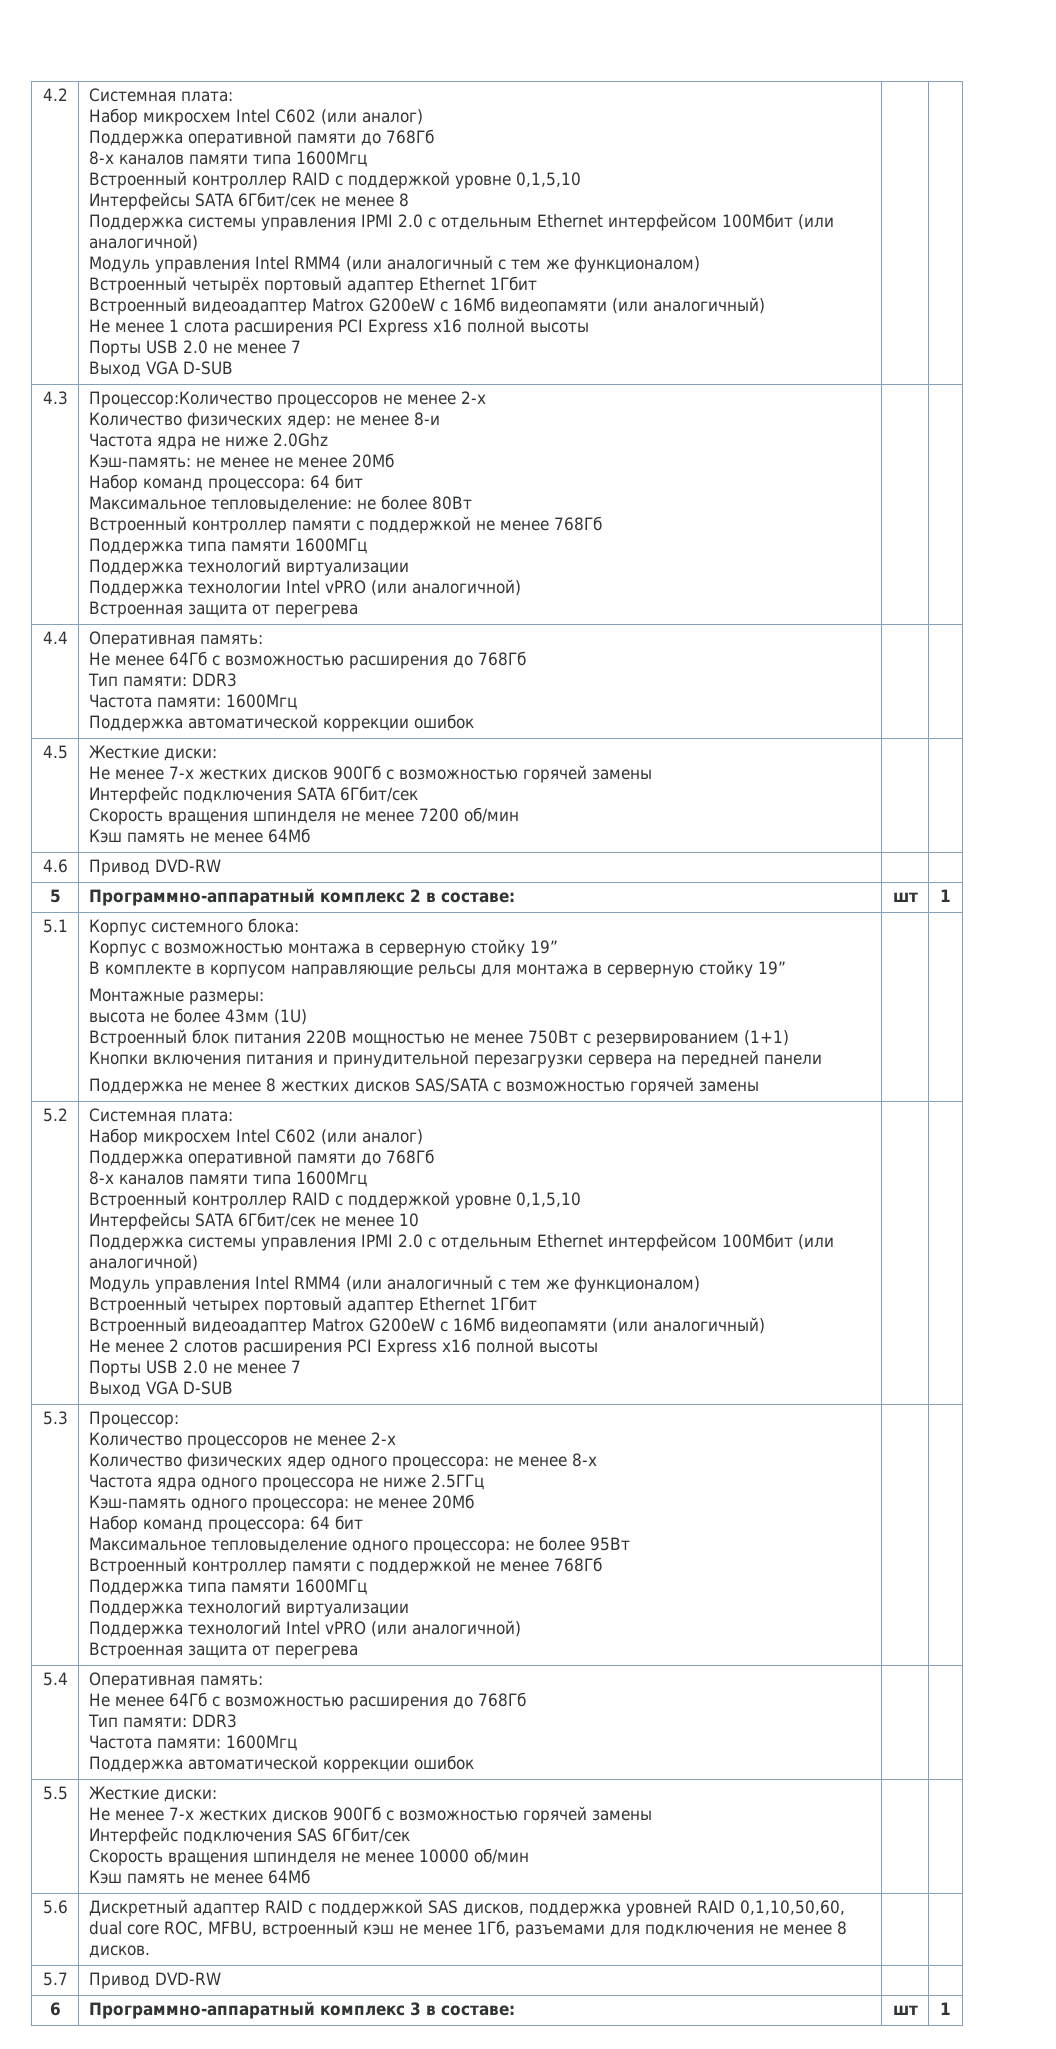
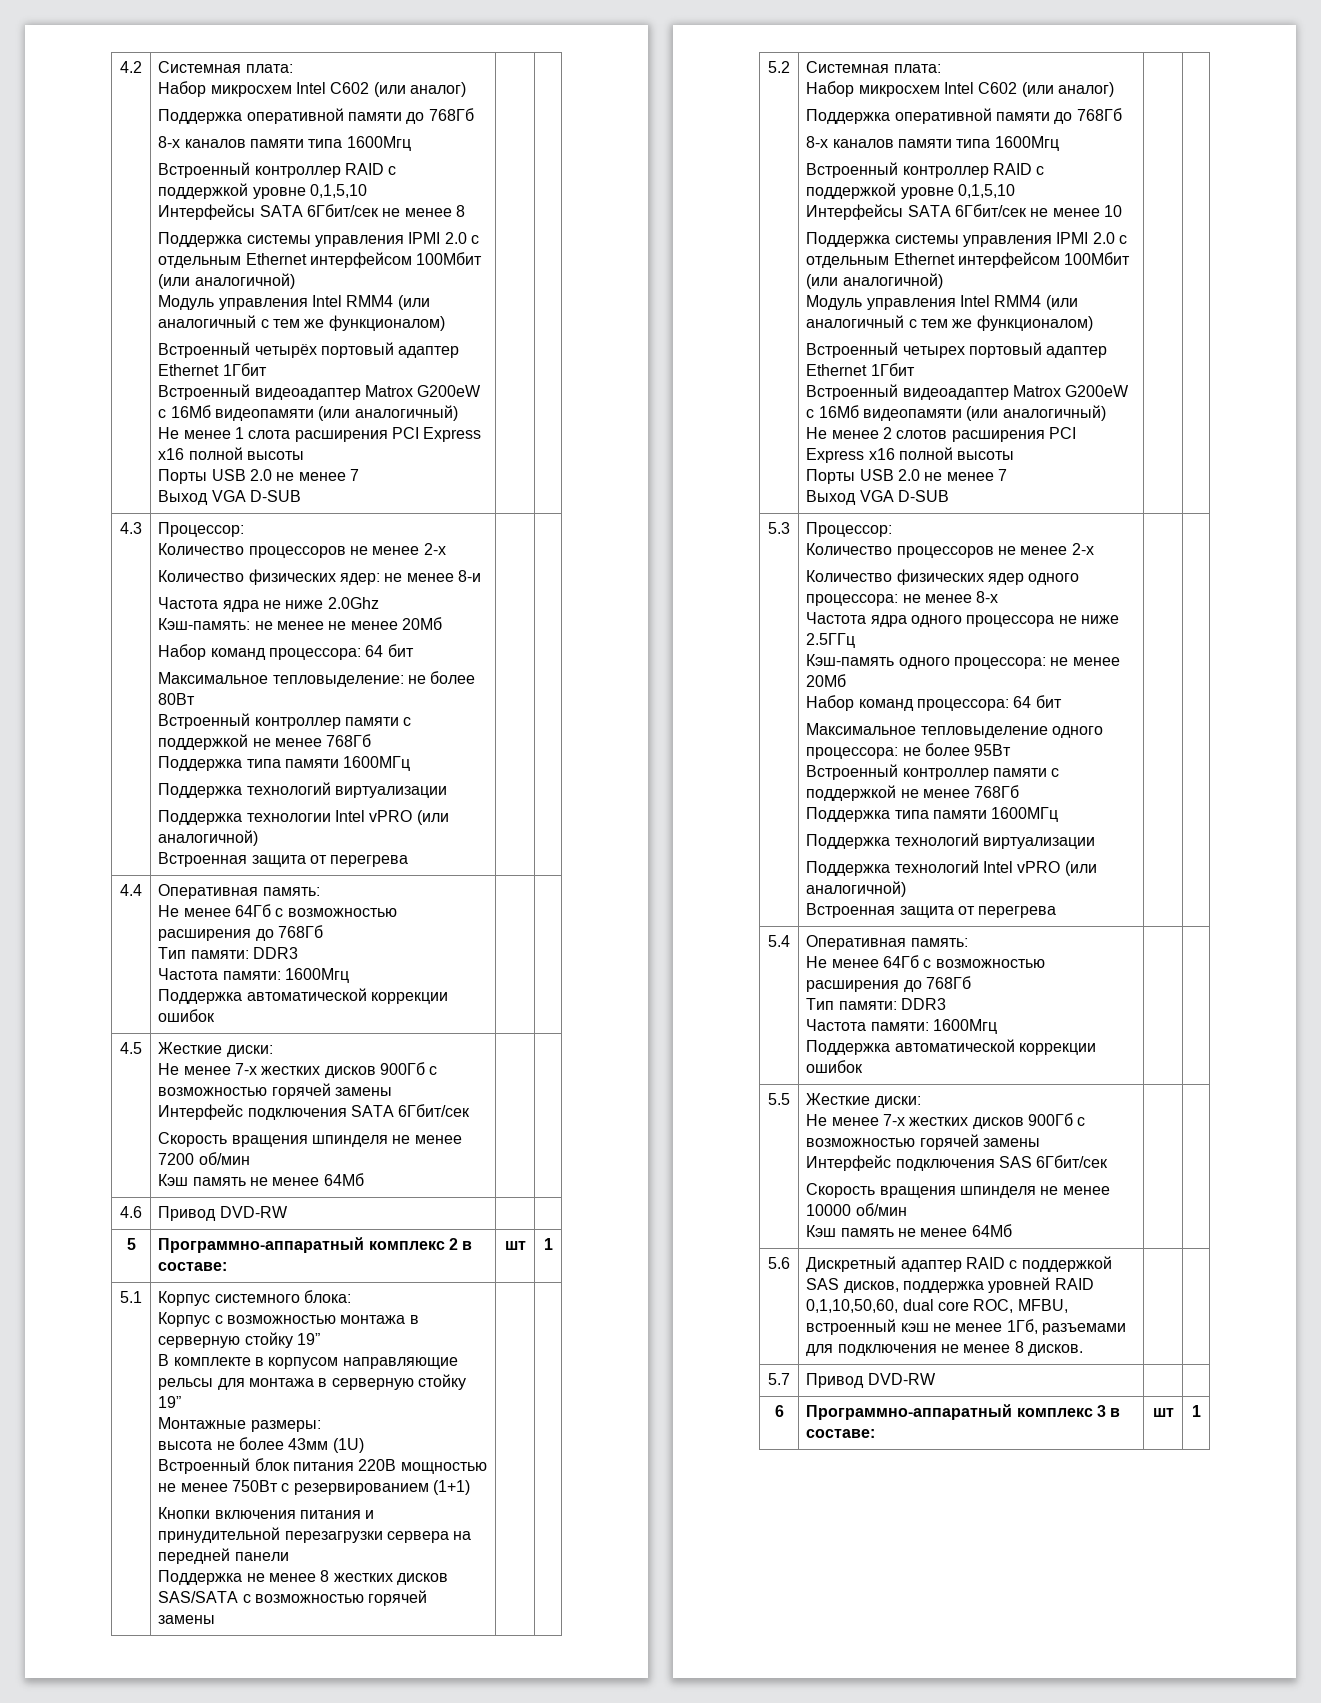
- 4.3 | Процессор:Количество процессоров не менее 2-х
+ 4.3 | Процессор:
+ Количество процессоров не менее 2-х

